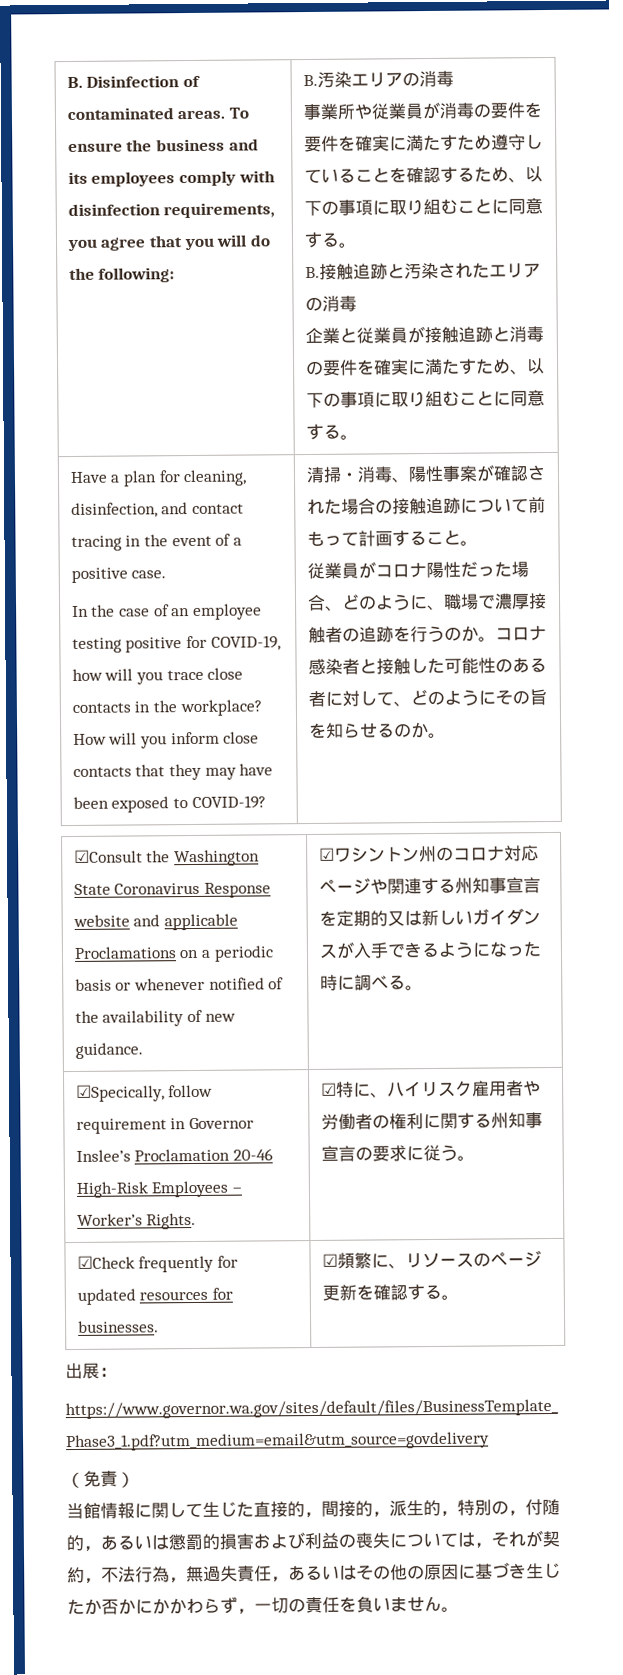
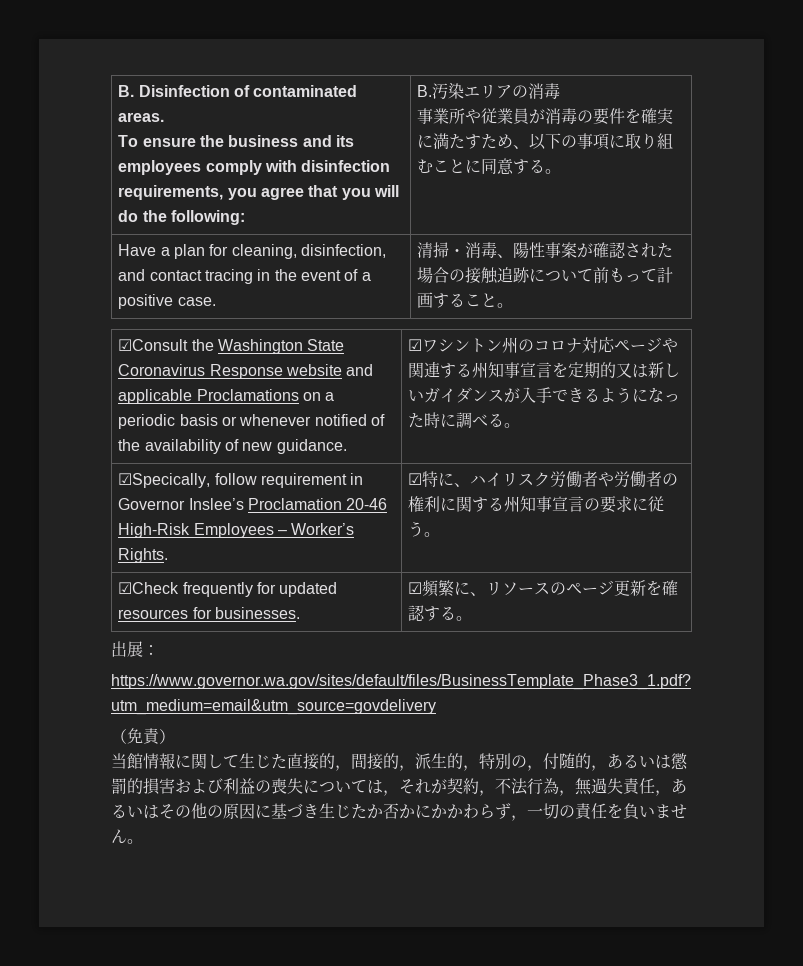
- B. Disinfection of contaminated areas. To ensure the business and its employees comply with disinfection requirements, you agree that you will do the following:
+ B. Disinfection of contaminated areas.
+ To ensure the business and its employees comply with disinfection requirements, you agree that you will do the following:
- 事業所や従業員が消毒の要件を要件を確実に満たすため遵守していることを確認するため、以下の事項に取り組むことに同意する。
- B.接触追跡と汚染されたエリアの消毒
- 企業と従業員が接触追跡と消毒の要件を確実に満たすため、以下の事項に取り組むことに同意する。
+ 事業所や従業員が消毒の要件を確実に満たすため、以下の事項に取り組むことに同意する。
- In the case of an employee testing positive for COVID-19, how will you trace close contacts in the workplace? How will you inform close contacts that they may have been exposed to COVID-19?
- 従業員がコロナ陽性だった場合、どのように、職場で濃厚接触者の追跡を行うのか。コロナ感染者と接触した可能性のある者に対して、どのようにその旨を知らせるのか。
- ☑Specically, follow requirement in Governor Inslee’s Proclamation 20-46 High-Risk Employees – Worker’s Rights. | ☑特に、ハイリスク雇用者や労働者の権利に関する州知事宣言の要求に従う。
+ ☑Specically, follow requirement in Governor Inslee’s Proclamation 20-46 High-Risk Employees – Worker’s Rights. | ☑特に、ハイリスク労働者や労働者の権利に関する州知事宣言の要求に従う。

